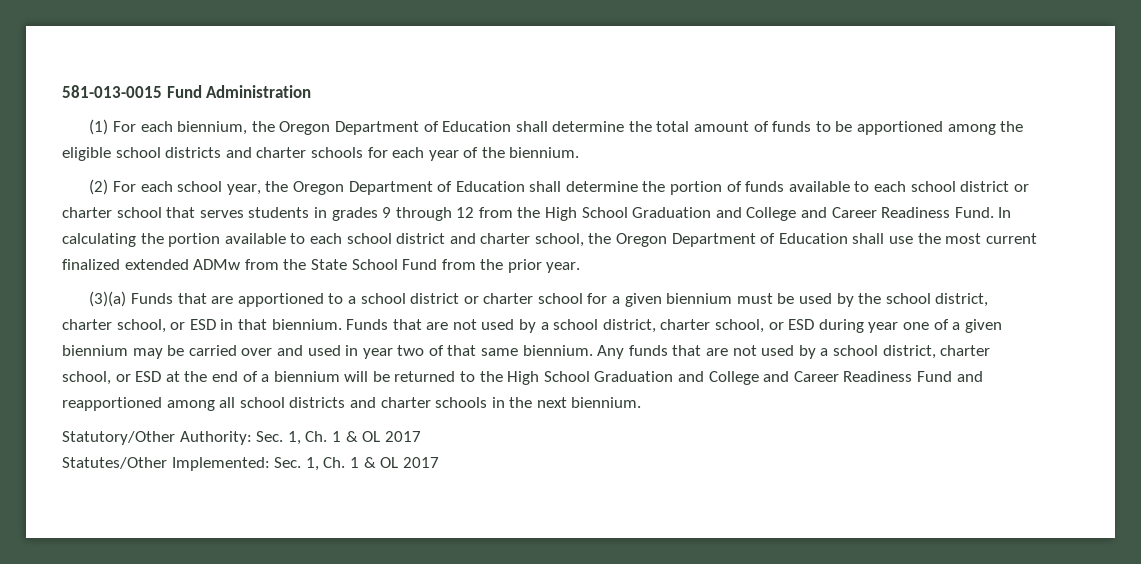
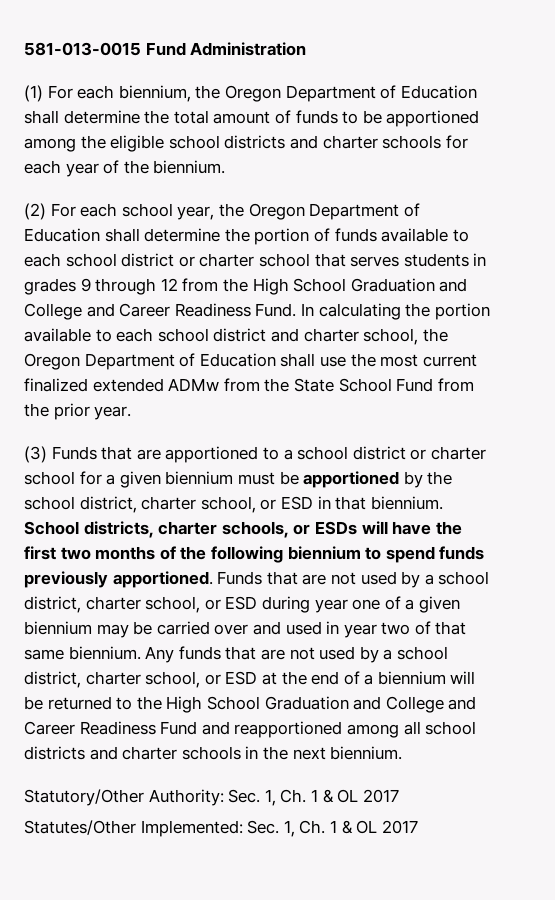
- (3)(a) Funds that are apportioned to a school district or charter school for a given biennium must be used by the school district, charter school, or ESD in that biennium.
+ (3) Funds that are apportioned to a school district or charter school for a given biennium must be apportioned by the school district, charter school, or ESD in that biennium.
+ School districts, charter schools, or ESDs will have the first two months of the following biennium to spend funds previously apportioned.

